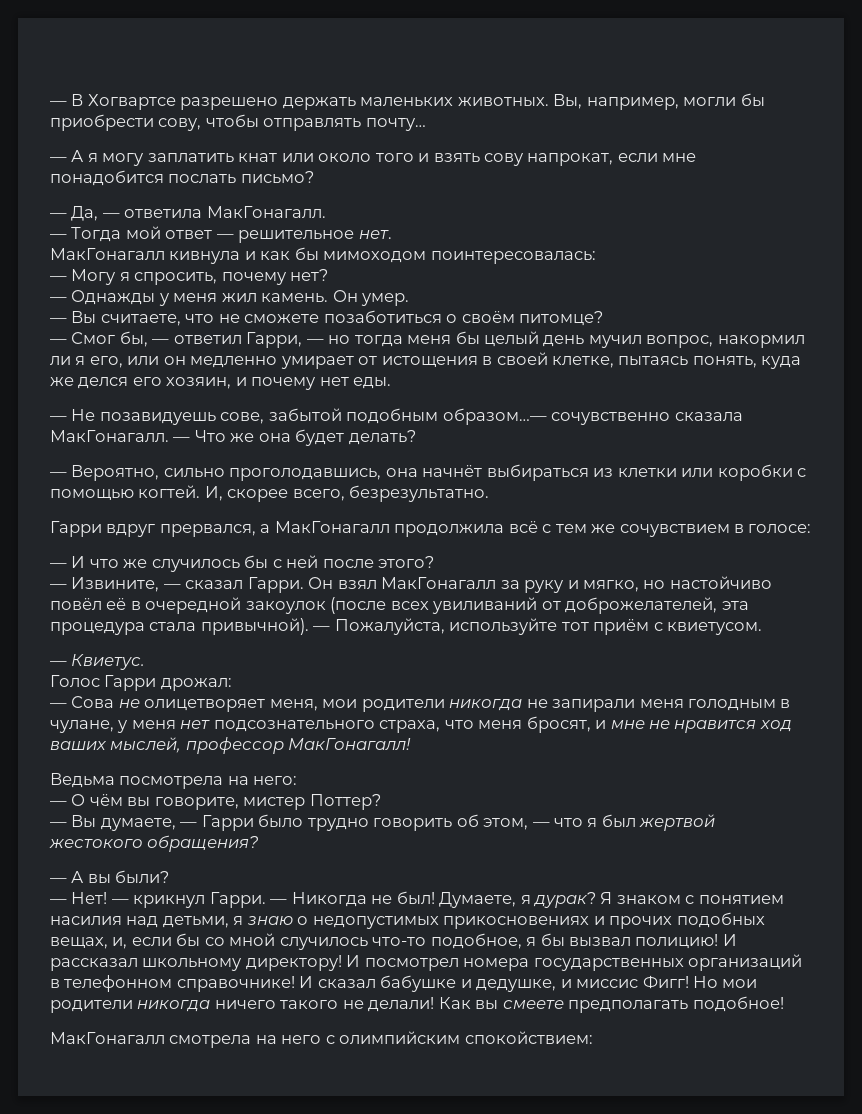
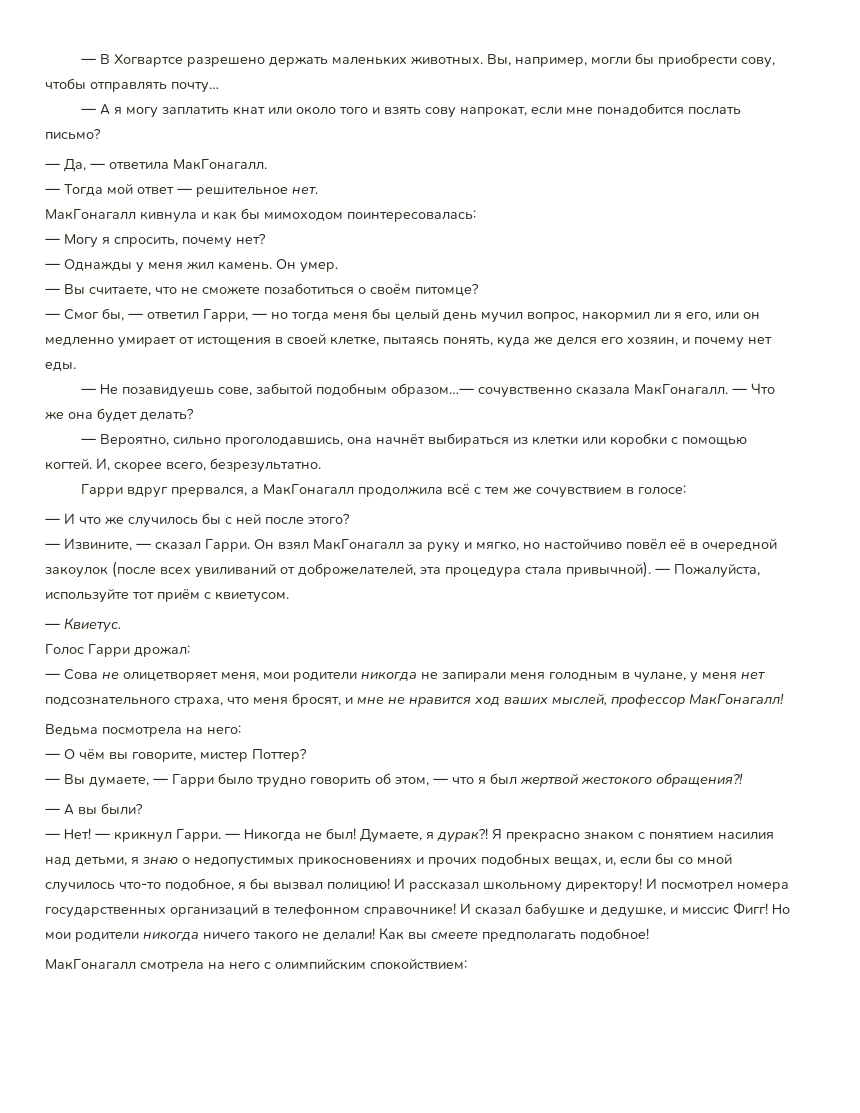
- — Вы думаете, — Гарри было трудно говорить об этом, — что я был жертвой жестокого обращения?
+ — Вы думаете, — Гарри было трудно говорить об этом, — что я был жертвой жестокого обращения?!
- Думаете, я дурак? Я знаком с понятием насилия над детьми, я знаю о недопустимых прикосновениях и прочих подобных вещах, и, если бы со мной случилось что-то подобное, я бы вызвал полицию!
+ Думаете, я дурак?! Я прекрасно знаком с понятием насилия над детьми, я знаю о недопустимых прикосновениях и прочих подобных вещах, и, если бы со мной случилось что-то подобное, я бы вызвал полицию!

